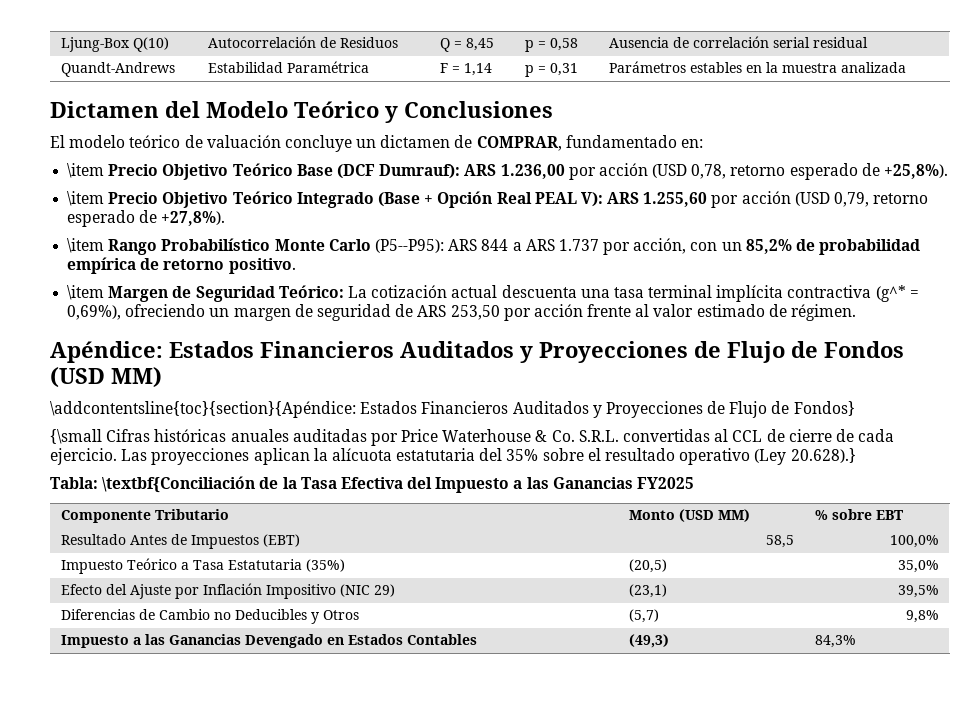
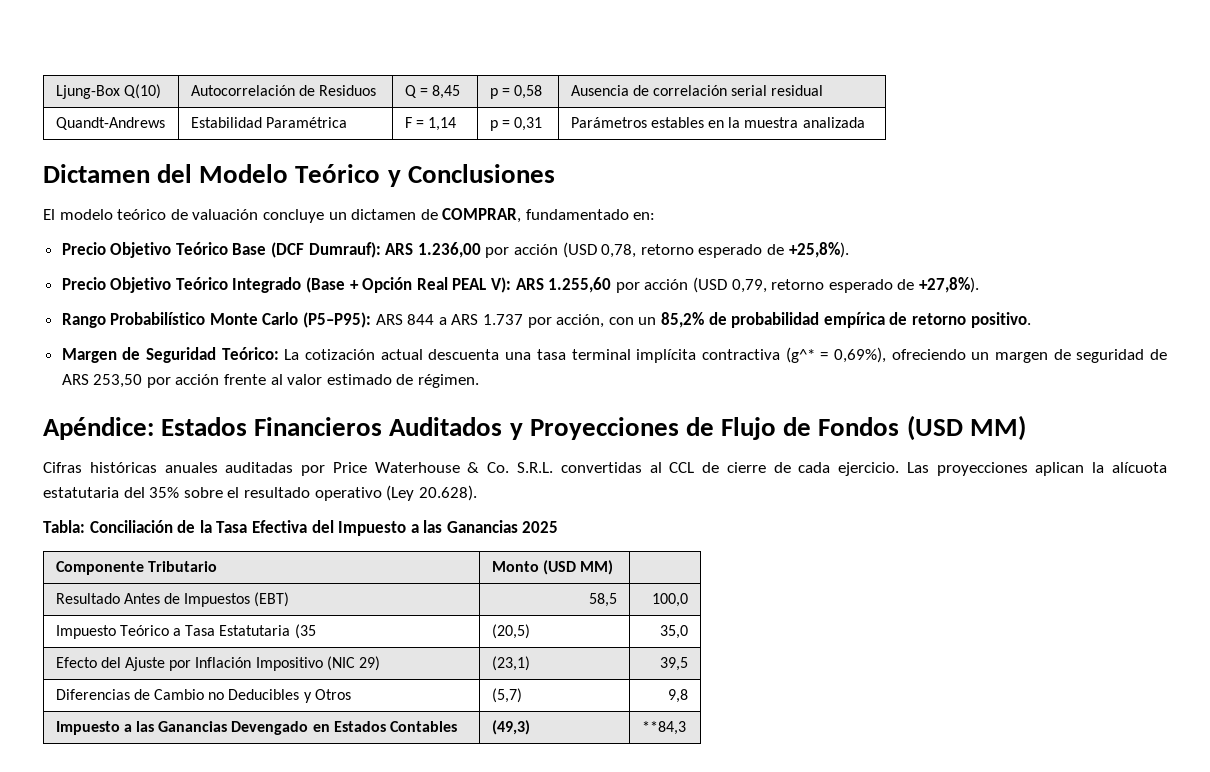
- \item Precio Objetivo Teórico Base (DCF Dumrauf): ARS 1.236,00 por acción (USD 0,78, retorno esperado de +25,8%).
+ Precio Objetivo Teórico Base (DCF Dumrauf): ARS 1.236,00 por acción (USD 0,78, retorno esperado de +25,8%).
- \item Precio Objetivo Teórico Integrado (Base + Opción Real PEAL V): ARS 1.255,60 por acción (USD 0,79, retorno esperado de +27,8%).
+ Precio Objetivo Teórico Integrado (Base + Opción Real PEAL V): ARS 1.255,60 por acción (USD 0,79, retorno esperado de +27,8%).
- \item Rango Probabilístico Monte Carlo (P5--P95): ARS 844 a ARS 1.737 por acción, con un 85,2% de probabilidad empírica de retorno positivo.
+ Rango Probabilístico Monte Carlo (P5–P95): ARS 844 a ARS 1.737 por acción, con un 85,2% de probabilidad empírica de retorno positivo.
- \item Margen de Seguridad Teórico: La cotización actual descuenta una tasa terminal implícita contractiva (g^* = 0,69%), ofreciendo un margen de seguridad de ARS 253,50 por acción frente al valor estimado de régimen.
+ Margen de Seguridad Teórico: La cotización actual descuenta una tasa terminal implícita contractiva (g^* = 0,69%), ofreciendo un margen de seguridad de ARS 253,50 por acción frente al valor estimado de régimen.
- \addcontentsline{toc}{section}{Apéndice: Estados Financieros Auditados y Proyecciones de Flujo de Fondos}
- {\small Cifras históricas anuales auditadas por Price Waterhouse & Co. S.R.L. convertidas al CCL de cierre de cada ejercicio.
+ Cifras históricas anuales auditadas por Price Waterhouse & Co. S.R.L. convertidas al CCL de cierre de cada ejercicio.
- Las proyecciones aplican la alícuota estatutaria del 35% sobre el resultado operativo (Ley 20.628).}
+ Las proyecciones aplican la alícuota estatutaria del 35% sobre el resultado operativo (Ley 20.628).
- Tabla: \textbf{Conciliación de la Tasa Efectiva del Impuesto a las Ganancias FY2025
+ Tabla: Conciliación de la Tasa Efectiva del Impuesto a las Ganancias 2025
- Componente Tributario | Monto (USD MM) | % sobre EBT
+ Componente Tributario | Monto (USD MM) |
- Resultado Antes de Impuestos (EBT) | 58,5 | 100,0%
+ Resultado Antes de Impuestos (EBT) | 58,5 | 100,0
- Impuesto Teórico a Tasa Estatutaria (35%) | (20,5) | 35,0%
+ Impuesto Teórico a Tasa Estatutaria (35 | (20,5) | 35,0
- Efecto del Ajuste por Inflación Impositivo (NIC 29) | (23,1) | 39,5%
+ Efecto del Ajuste por Inflación Impositivo (NIC 29) | (23,1) | 39,5
- Diferencias de Cambio no Deducibles y Otros | (5,7) | 9,8%
+ Diferencias de Cambio no Deducibles y Otros | (5,7) | 9,8
- Impuesto a las Ganancias Devengado en Estados Contables | (49,3) | 84,3%
+ Impuesto a las Ganancias Devengado en Estados Contables | (49,3) | **84,3

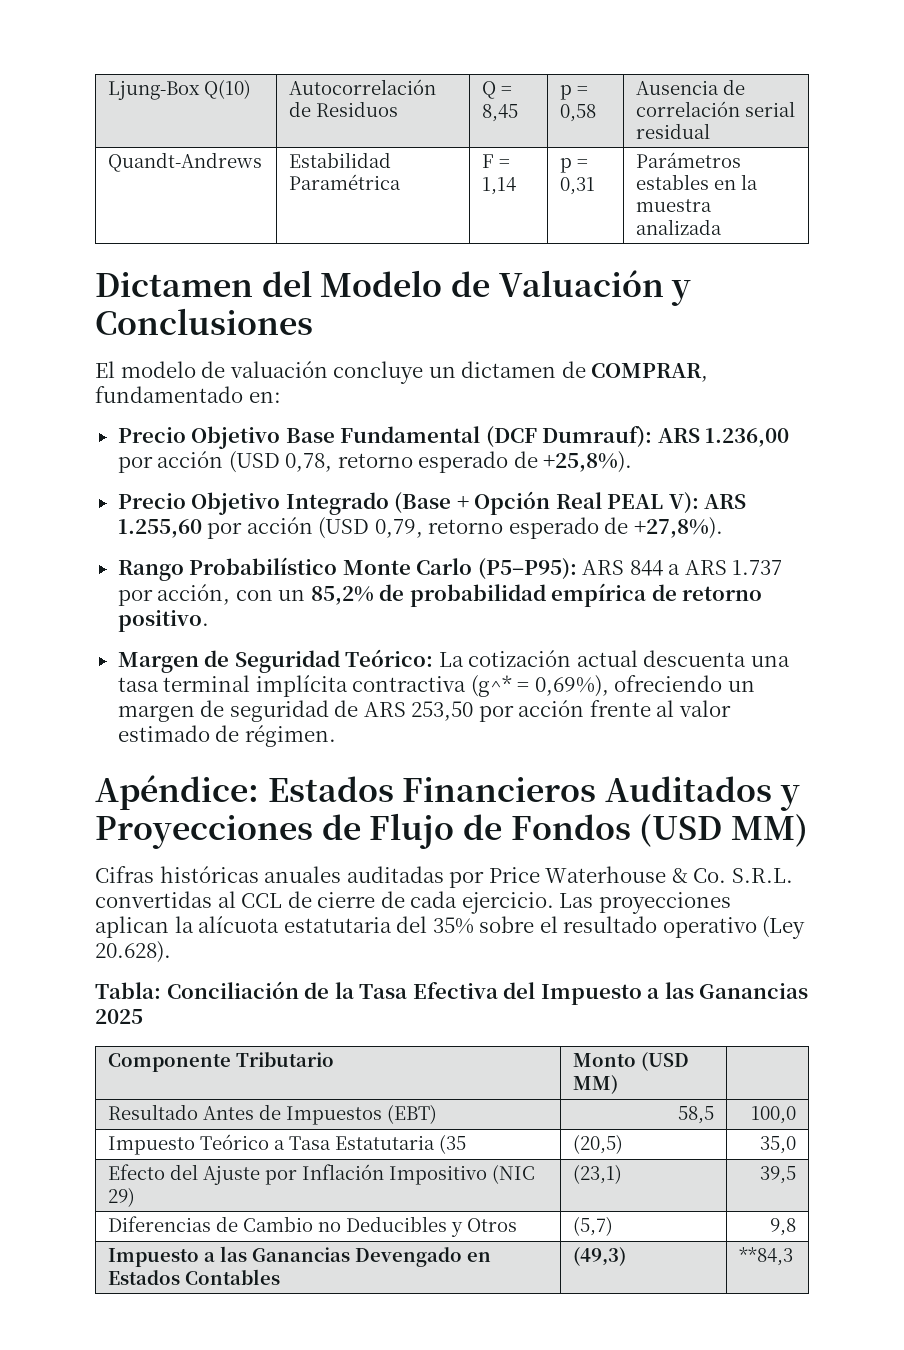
- Dictamen del Modelo Teórico y Conclusiones
+ Dictamen del Modelo de Valuación y Conclusiones
- El modelo teórico de valuación concluye un dictamen de COMPRAR, fundamentado en:
+ El modelo de valuación concluye un dictamen de COMPRAR, fundamentado en:
- Precio Objetivo Teórico Base (DCF Dumrauf): ARS 1.236,00 por acción (USD 0,78, retorno esperado de +25,8%).
+ Precio Objetivo Base Fundamental (DCF Dumrauf): ARS 1.236,00 por acción (USD 0,78, retorno esperado de +25,8%).
- Precio Objetivo Teórico Integrado (Base + Opción Real PEAL V): ARS 1.255,60 por acción (USD 0,79, retorno esperado de +27,8%).
+ Precio Objetivo Integrado (Base + Opción Real PEAL V): ARS 1.255,60 por acción (USD 0,79, retorno esperado de +27,8%).

